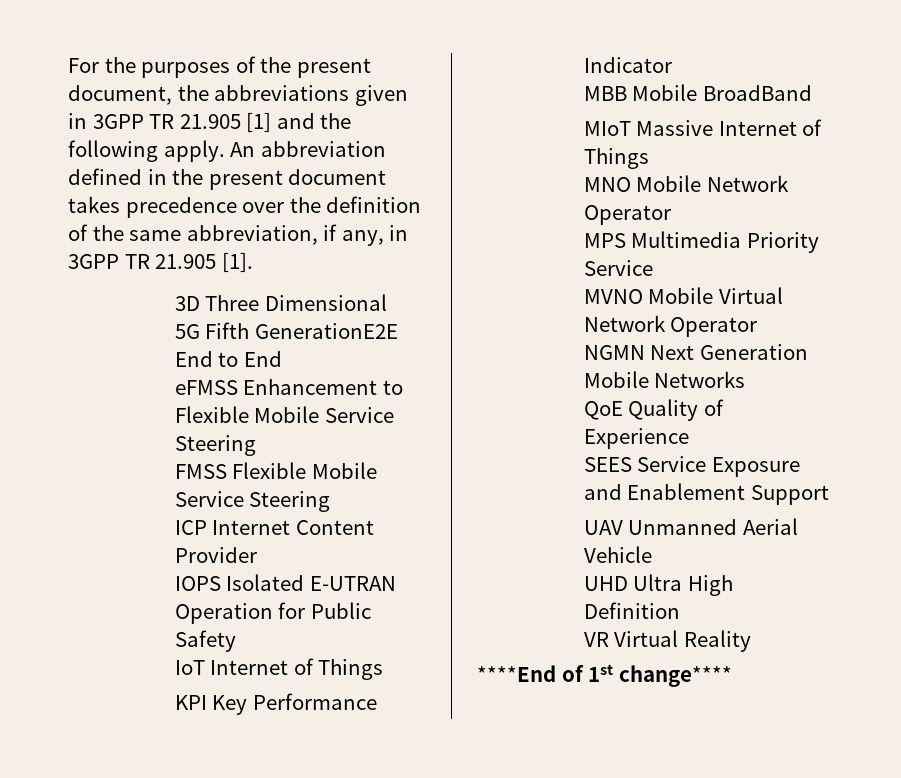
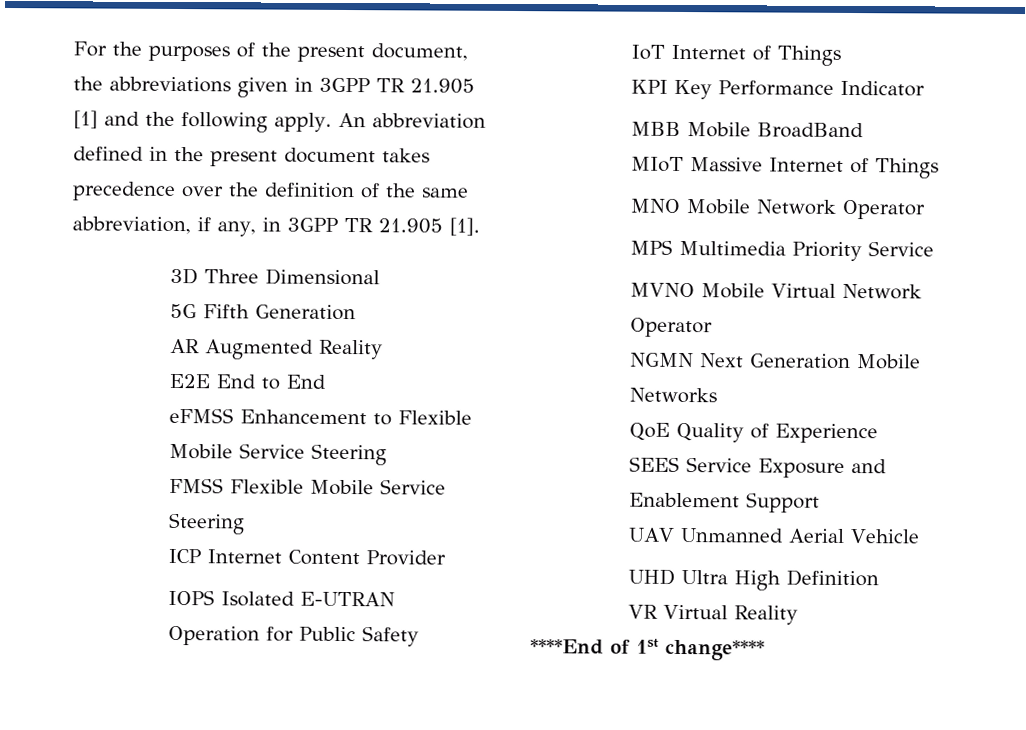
- 5G Fifth GenerationE2E End to End
+ 5G Fifth Generation
+ AR Augmented Reality
+ E2E End to End

